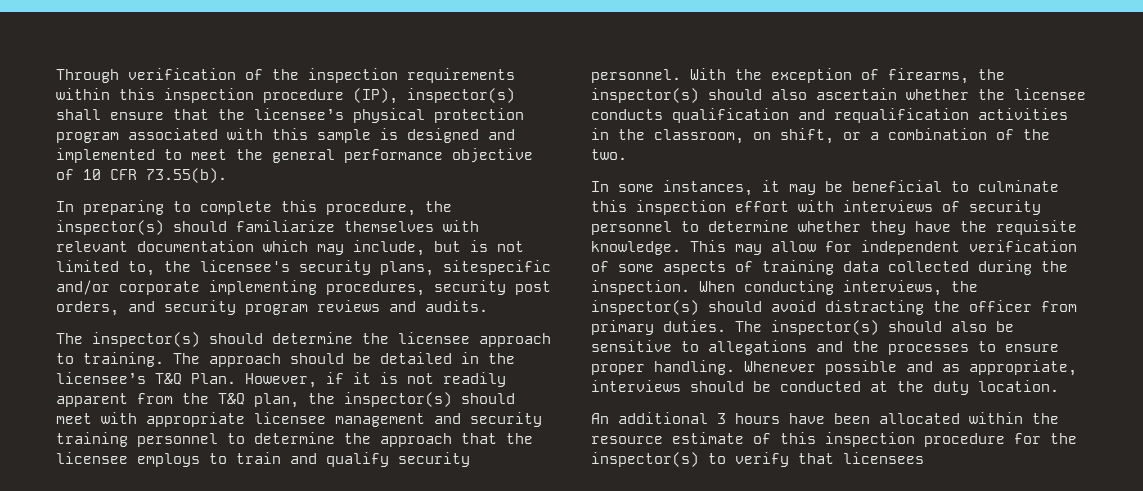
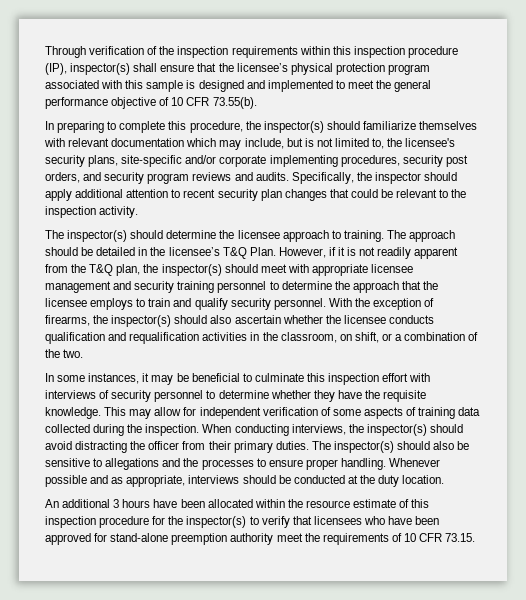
- In preparing to complete this procedure, the inspector(s) should familiarize themselves with relevant documentation which may include, but is not limited to, the licensee's security plans, sitespecific and/or corporate implementing procedures, security post orders, and security program reviews and audits.
+ In preparing to complete this procedure, the inspector(s) should familiarize themselves with relevant documentation which may include, but is not limited to, the licensee's security plans, site-specific and/or corporate implementing procedures, security post orders, and security program reviews and audits. Specifically, the inspector should apply additional attention to recent security plan changes that could be relevant to the inspection activity.
- When conducting interviews, the inspector(s) should avoid distracting the officer from primary duties.
+ When conducting interviews, the inspector(s) should avoid distracting the officer from their primary duties.
- An additional 3 hours have been allocated within the resource estimate of this inspection procedure for the inspector(s) to verify that licensees
+ An additional 3 hours have been allocated within the resource estimate of this inspection procedure for the inspector(s) to verify that licensees who have been approved for stand-alone preemption authority meet the requirements of 10 CFR 73.15.

